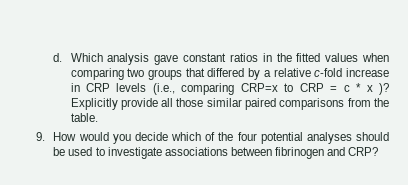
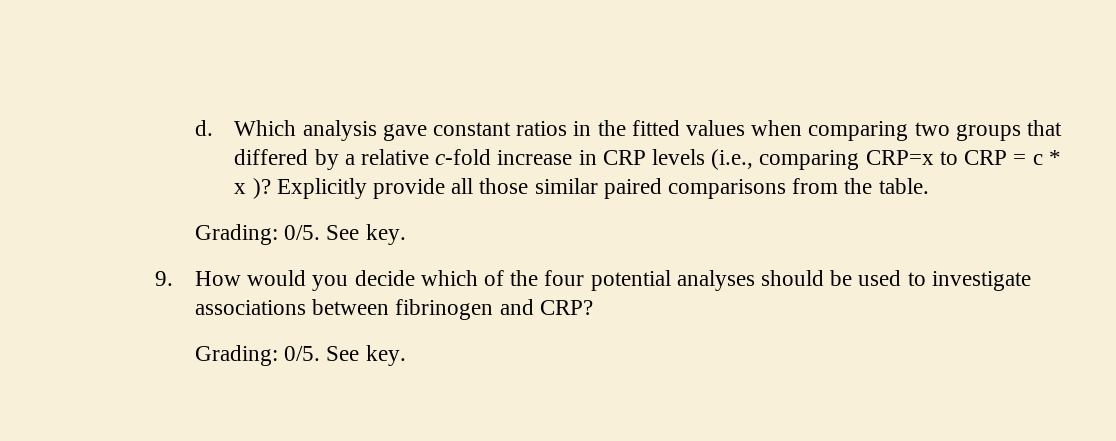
  Explicitly provide all those similar paired comparisons from the table.
+ Grading: 0/5. See key.
  9. How would you decide which of the four potential analyses should be used to investigate associations between fibrinogen and CRP?
+ Grading: 0/5. See key.

